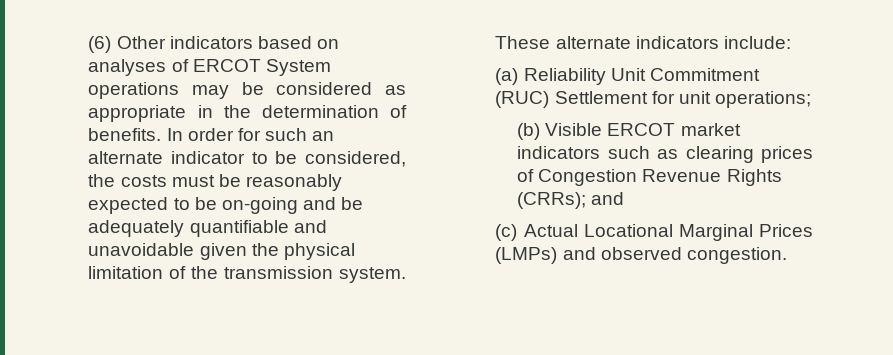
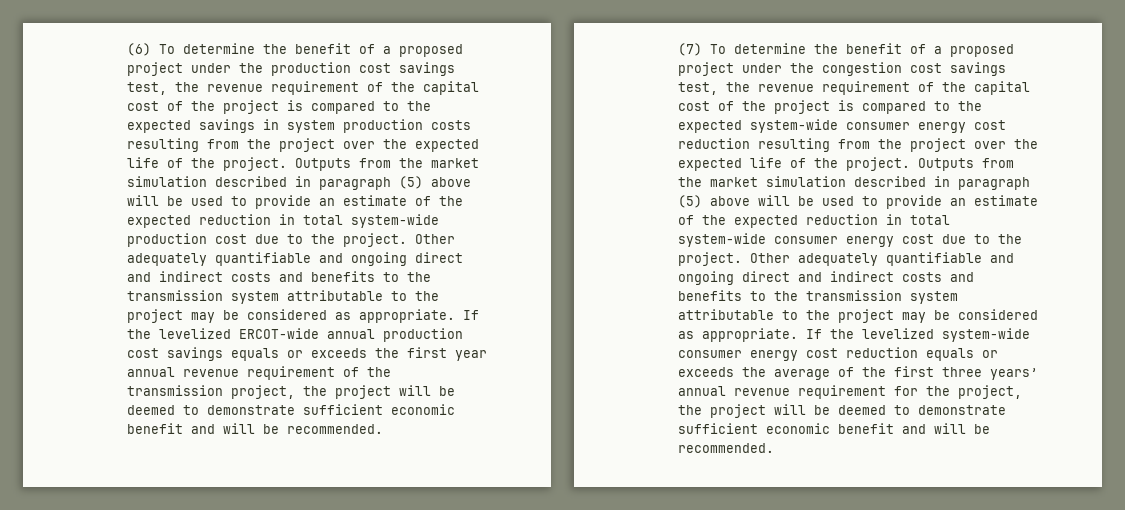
- (6) Other indicators based on analyses of ERCOT System operations may be considered as appropriate in the determination of benefits. In order for such an alternate indicator to be considered, the costs must be reasonably expected to be on-going and be adequately quantifiable and unavoidable given the physical limitation of the transmission system. These alternate indicators include:
- (a) Reliability Unit Commitment (RUC) Settlement for unit operations;
- (b) Visible ERCOT market indicators such as clearing prices of Congestion Revenue Rights (CRRs); and
- (c) Actual Locational Marginal Prices (LMPs) and observed congestion.
+ (6) To determine the benefit of a proposed project under the production cost savings test, the revenue requirement of the capital cost of the project is compared to the expected savings in system production costs resulting from the project over the expected life of the project. Outputs from the market simulation described in paragraph (5) above will be used to provide an estimate of the expected reduction in total system-wide production cost due to the project. Other adequately quantifiable and ongoing direct and indirect costs and benefits to the transmission system attributable to the project may be considered as appropriate. If the levelized ERCOT-wide annual production cost savings equals or exceeds the first year annual revenue requirement of the transmission project, the project will be deemed to demonstrate sufficient economic benefit and will be recommended.
+ (7) To determine the benefit of a proposed project under the congestion cost savings test, the revenue requirement of the capital cost of the project is compared to the expected system-wide consumer energy cost reduction resulting from the project over the expected life of the project. Outputs from the market simulation described in paragraph (5) above will be used to provide an estimate of the expected reduction in total system-wide consumer energy cost due to the project. Other adequately quantifiable and ongoing direct and indirect costs and benefits to the transmission system attributable to the project may be considered as appropriate. If the levelized system-wide consumer energy cost reduction equals or exceeds the average of the first three years’ annual revenue requirement for the project, the project will be deemed to demonstrate sufficient economic benefit and will be recommended.

